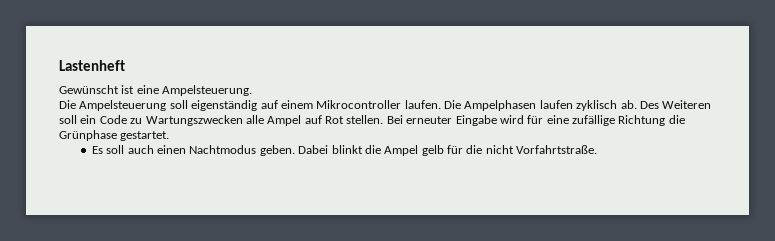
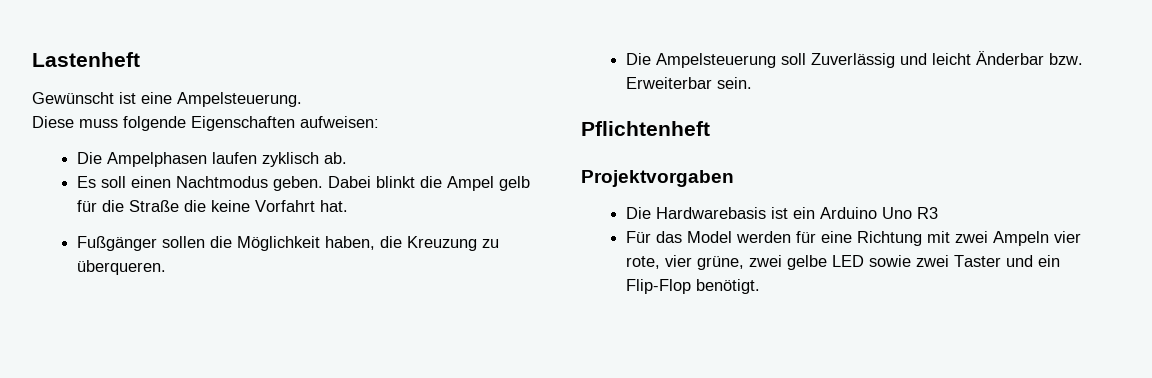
- Die Ampelsteuerung soll eigenständig auf einem Mikrocontroller laufen. Die Ampelphasen laufen zyklisch ab. Des Weiteren soll ein Code zu Wartungszwecken alle Ampel auf Rot stellen. Bei erneuter Eingabe wird für eine zufällige Richtung die Grünphase gestartet.
+ Diese muss folgende Eigenschaften aufweisen:
+ Die Ampelphasen laufen zyklisch ab.
- Es soll auch einen Nachtmodus geben.
+ Es soll einen Nachtmodus geben.
- Dabei blinkt die Ampel gelb für die nicht Vorfahrtstraße.
+ Dabei blinkt die Ampel gelb für die Straße die keine Vorfahrt hat.
+ Fußgänger sollen die Möglichkeit haben, die Kreuzung zu überqueren.
+ Die Ampelsteuerung soll Zuverlässig und leicht Änderbar bzw. Erweiterbar sein.
+ Pflichtenheft
+ Projektvorgaben
+ Die Hardwarebasis ist ein Arduino Uno R3
+ Für das Model werden für eine Richtung mit zwei Ampeln vier rote, vier grüne, zwei gelbe LED sowie zwei Taster und ein Flip-Flop benötigt.

